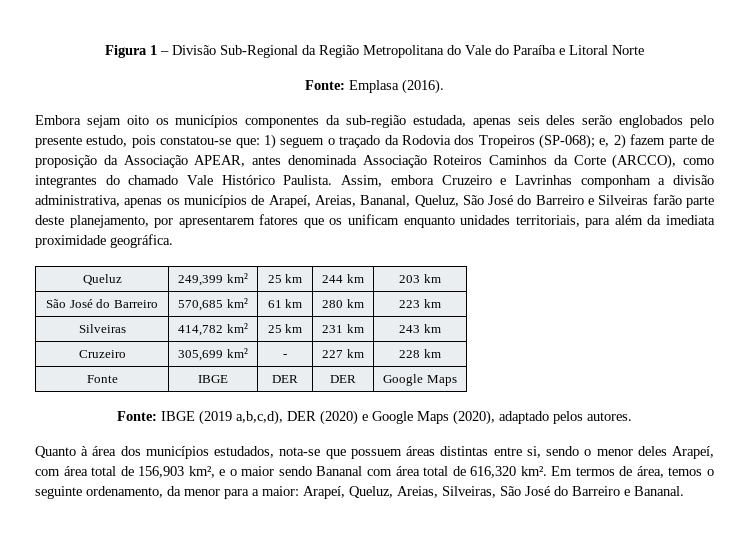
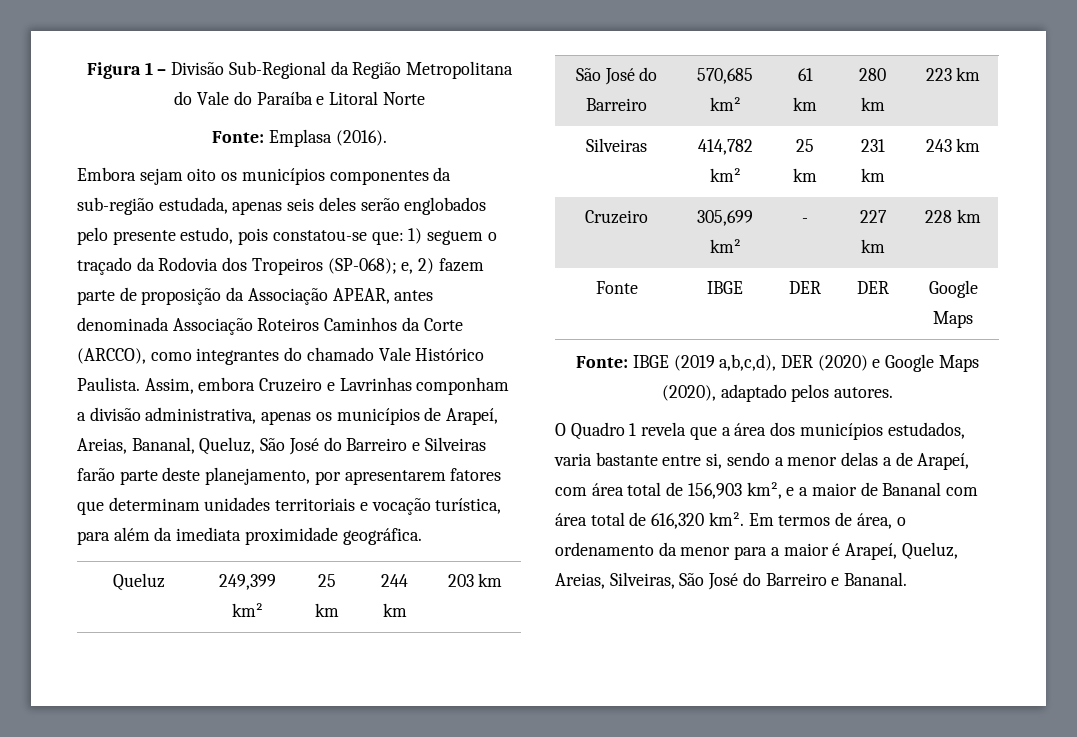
- Assim, embora Cruzeiro e Lavrinhas componham a divisão administrativa, apenas os municípios de Arapeí, Areias, Bananal, Queluz, São José do Barreiro e Silveiras farão parte deste planejamento, por apresentarem fatores que os unificam enquanto unidades territoriais, para além da imediata proximidade geográfica.
+ Assim, embora Cruzeiro e Lavrinhas componham a divisão administrativa, apenas os municípios de Arapeí, Areias, Bananal, Queluz, São José do Barreiro e Silveiras farão parte deste planejamento, por apresentarem fatores que determinam unidades territoriais e vocação turística, para além da imediata proximidade geográfica.
- Quanto à área dos municípios estudados, nota-se que possuem áreas distintas entre si, sendo o menor deles Arapeí, com área total de 156,903 km², e o maior sendo Bananal com área total de 616,320 km².
+ O Quadro 1 revela que a área dos municípios estudados, varia bastante entre si, sendo a menor delas a de Arapeí, com área total de 156,903 km², e a maior de Bananal com área total de 616,320 km².
- Em termos de área, temos o seguinte ordenamento, da menor para a maior: Arapeí, Queluz, Areias, Silveiras, São José do Barreiro e Bananal.
+ Em termos de área, o ordenamento da menor para a maior é Arapeí, Queluz, Areias, Silveiras, São José do Barreiro e Bananal.

